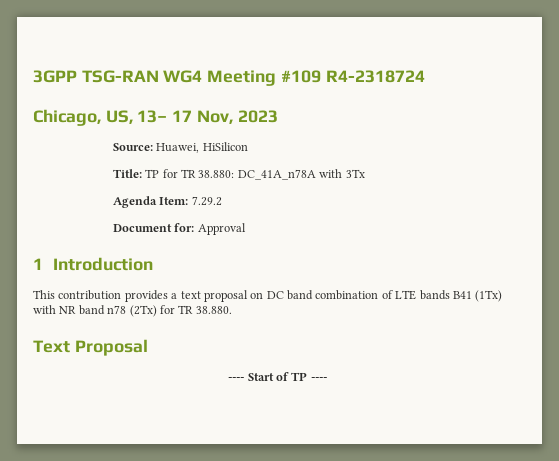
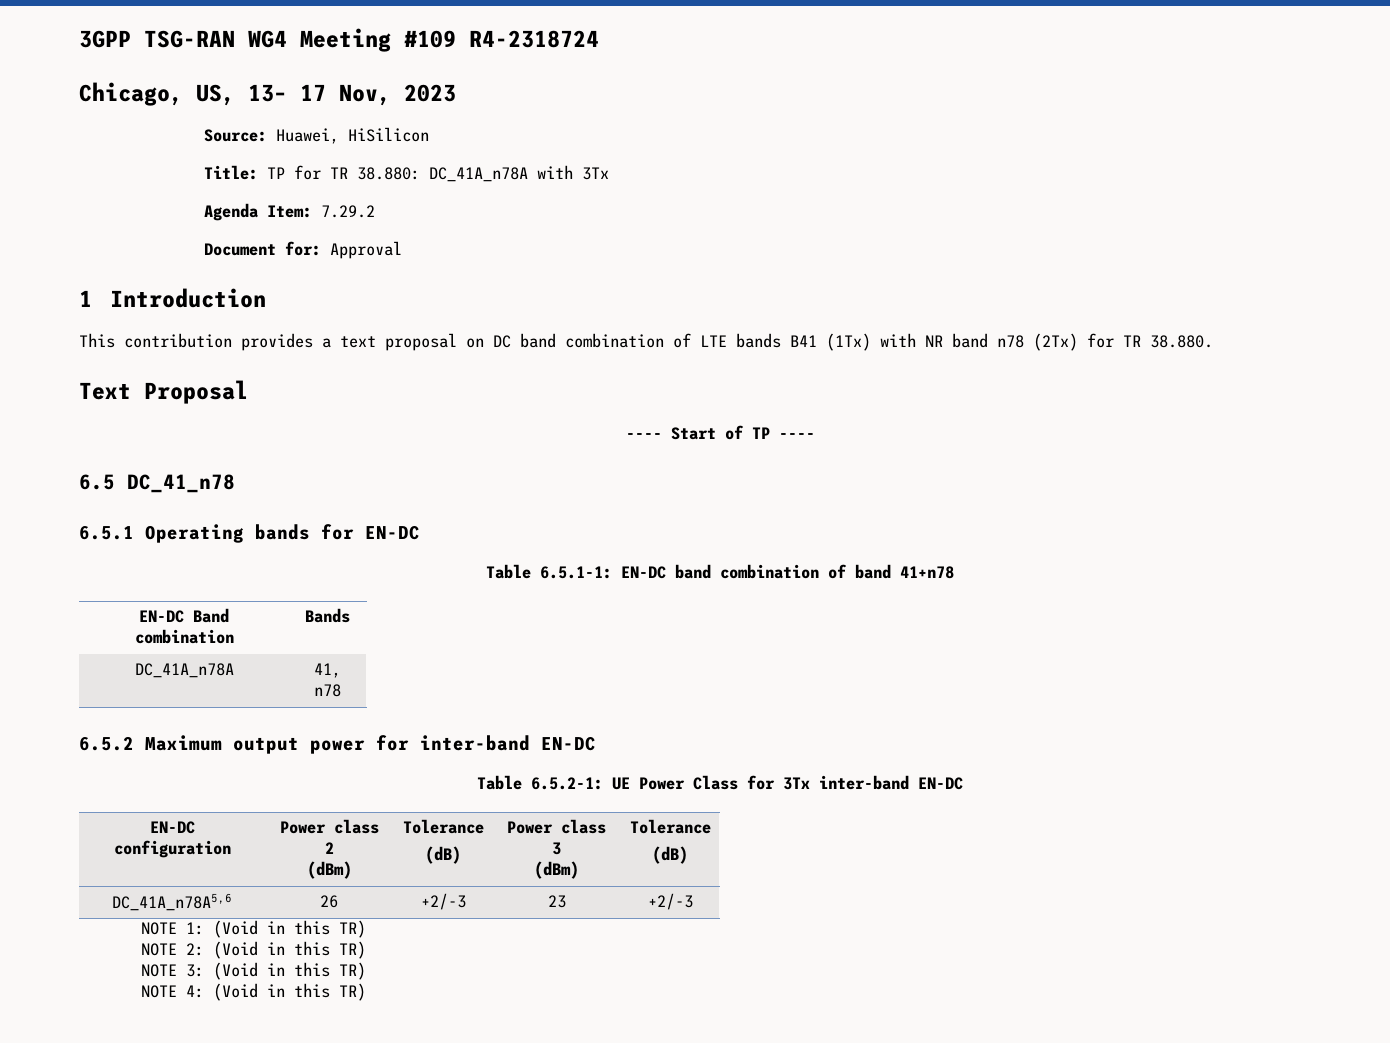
+ 6.5 DC_41_n78
+ 6.5.1 Operating bands for EN-DC
+ Table 6.5.1-1: EN-DC band combination of band 41+n78
+ EN-DC Band combination | Bands
+ DC_41A_n78A | 41, n78
+ 6.5.2 Maximum output power for inter-band EN-DC
+ Table 6.5.2-1: UE Power Class for 3Tx inter-band EN-DC
+ EN-DC configuration | Power class 2
+ (dBm) | Tolerance
+ (dB) | Power class 3
+ (dBm) | Tolerance
+ (dB)
+ DC_41A_n78A5,6 | 26 | +2/-3 | 23 | +2/-3
+ NOTE 1: (Void in this TR)
+ NOTE 2: (Void in this TR)
+ NOTE 3: (Void in this TR)
+ NOTE 4: (Void in this TR)

